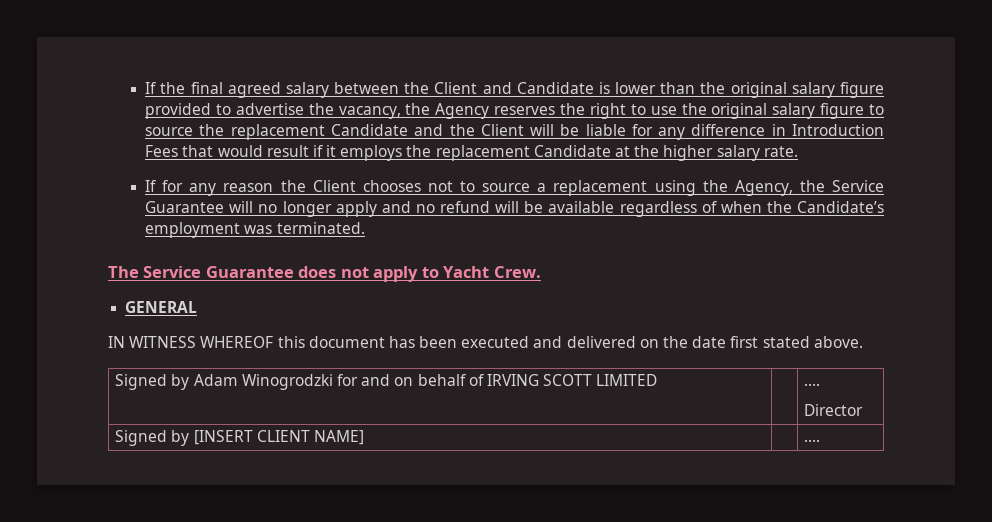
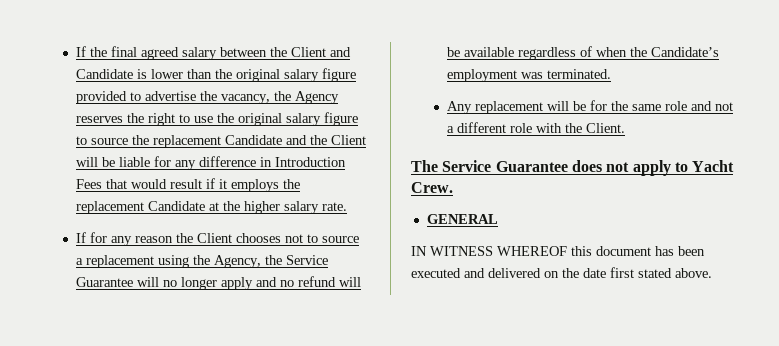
+ Any replacement will be for the same role and not a different role with the Client.
- Signed by Adam Winogrodzki for and on behalf of IRVING SCOTT LIMITED | | ....
- Director
- Signed by [INSERT CLIENT NAME] | | ....

